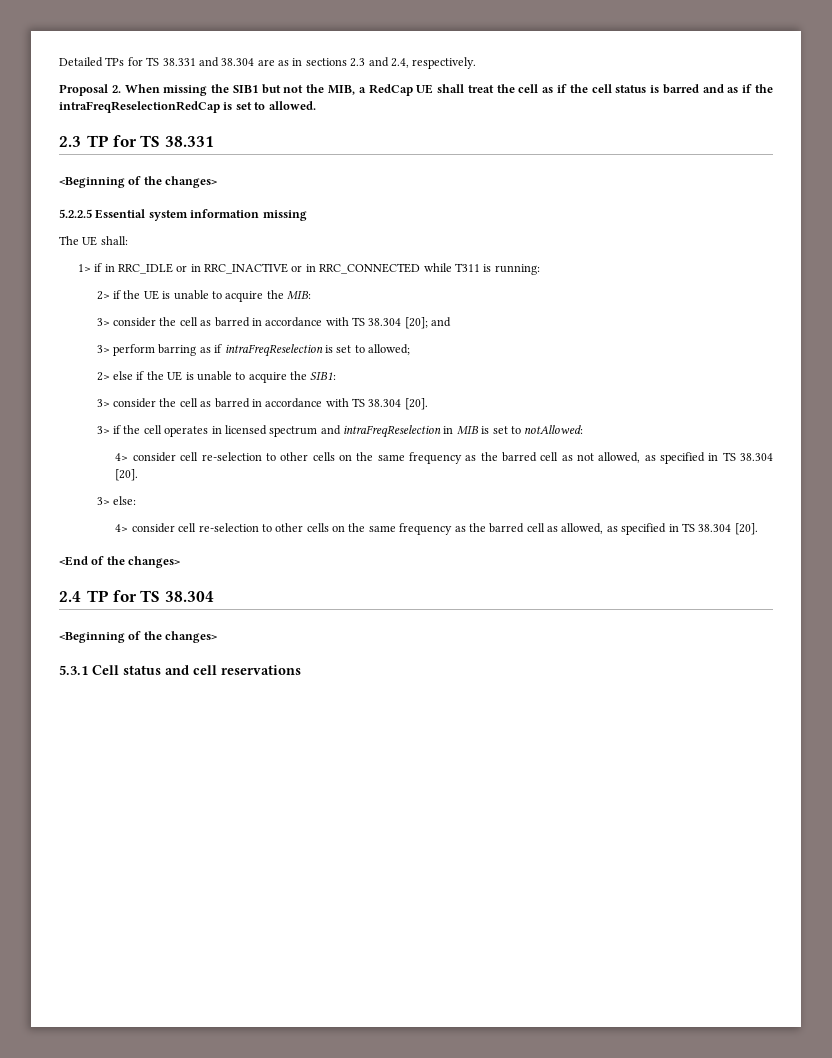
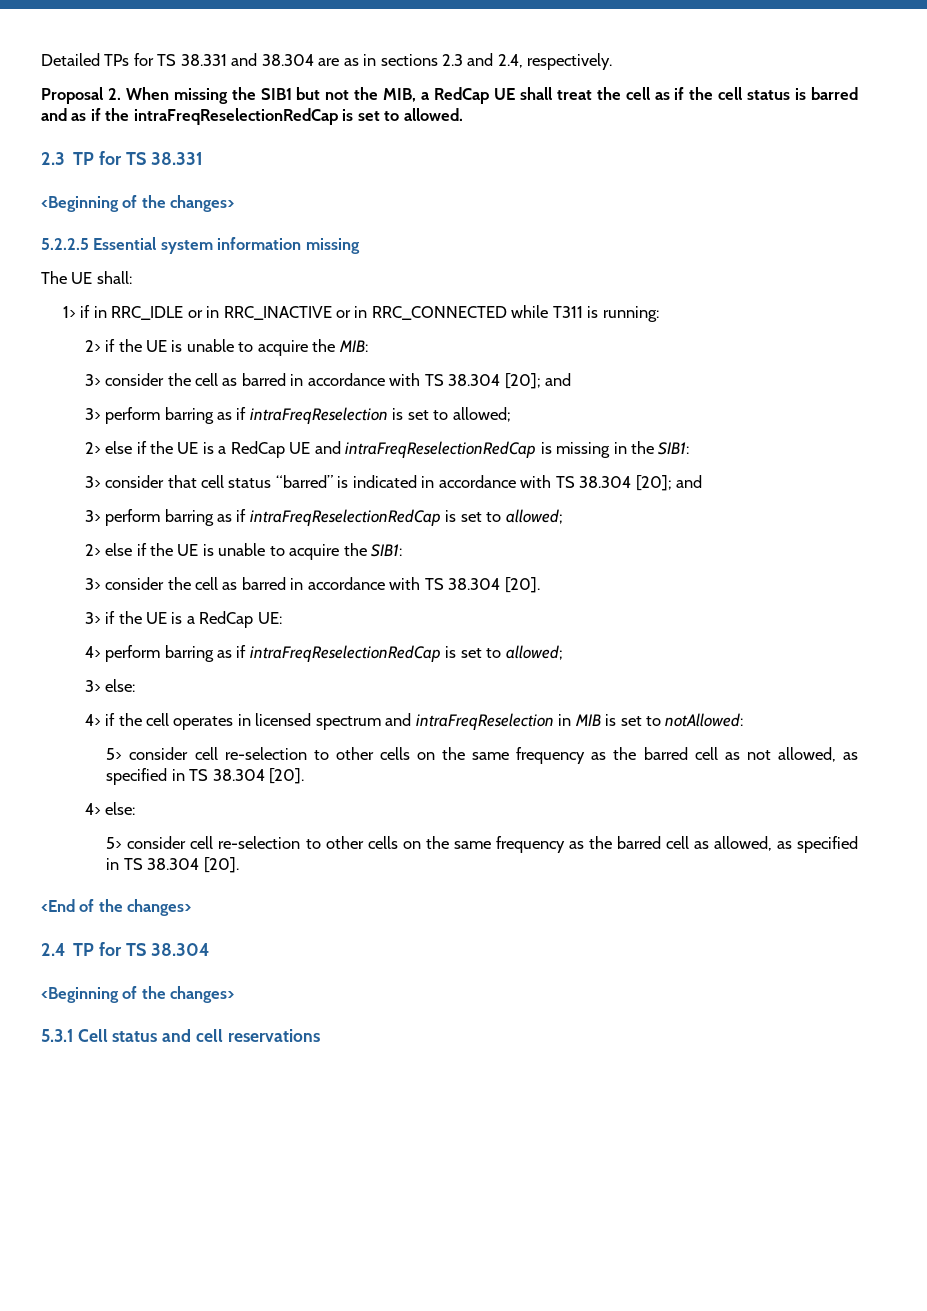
+ 2> else if the UE is a RedCap UE and intraFreqReselectionRedCap is missing in the SIB1:
+ 3> consider that cell status “barred” is indicated in accordance with TS 38.304 [20]; and
+ 3> perform barring as if intraFreqReselectionRedCap is set to allowed;
- 3> if the cell operates in licensed spectrum and intraFreqReselection in MIB is set to notAllowed:
+ 3> if the UE is a RedCap UE:
+ 4> perform barring as if intraFreqReselectionRedCap is set to allowed;
+ 3> else:
+ 4> if the cell operates in licensed spectrum and intraFreqReselection in MIB is set to notAllowed:
- 4> consider cell re-selection to other cells on the same frequency as the barred cell as not allowed, as specified in TS 38.304 [20].
+ 5> consider cell re-selection to other cells on the same frequency as the barred cell as not allowed, as specified in TS 38.304 [20].
- 3> else:
- 4> consider cell re-selection to other cells on the same frequency as the barred cell as allowed, as specified in TS 38.304 [20].
+ 4> else:
+ 5> consider cell re-selection to other cells on the same frequency as the barred cell as allowed, as specified in TS 38.304 [20].

